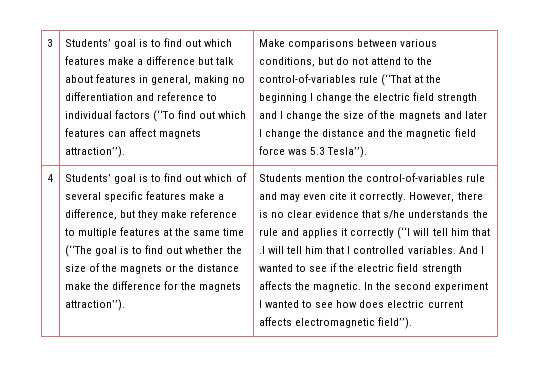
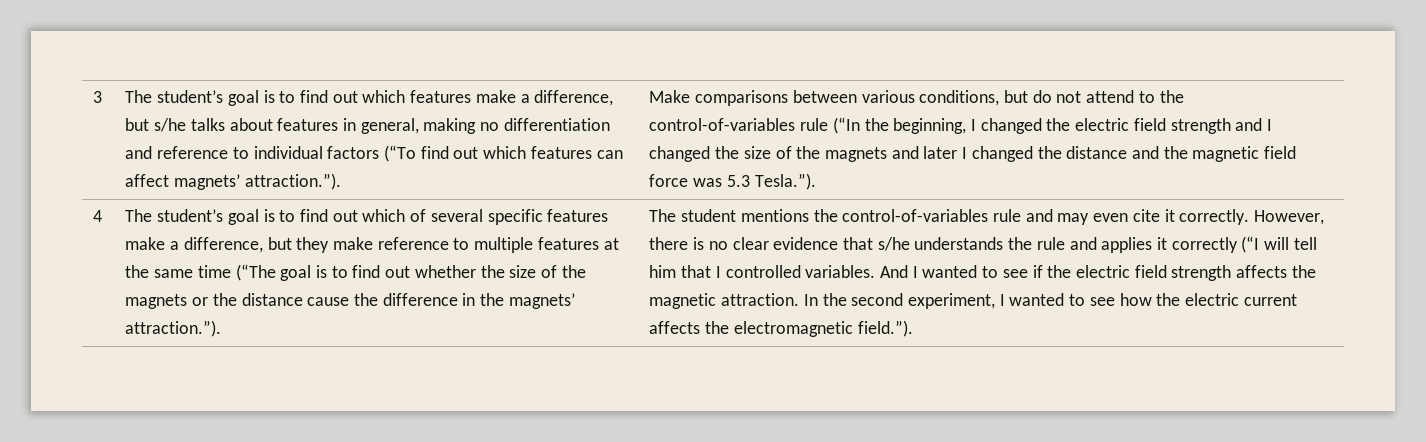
- Students’ goal is to find out which features make a difference but talk about features in general, making no differentiation and reference to individual factors (‘‘To find out which features can affect magnets attraction’’).
+ The student’s goal is to find out which features make a difference, but s/he talks about features in general, making no differentiation and reference to individual factors (“To find out which features can affect magnets’ attraction.”).
- Make comparisons between various conditions, but do not attend to the control-of-variables rule (‘‘That at the beginning I change the electric field strength and I change the size of the magnets and later I change the distance and the magnetic field force was 5.3 Tesla’’).
+ Make comparisons between various conditions, but do not attend to the control-of-variables rule (“In the beginning, I changed the electric field strength and I changed the size of the magnets and later I changed the distance and the magnetic field force was 5.3 Tesla.”).
- Students’ goal is to find out which of several specific features make a difference, but they make reference to multiple features at the same time (‘‘The goal is to find out whether the size of the magnets or the distance make the difference for the magnets attraction’’). | Students mention the control-of-variables rule and may even cite it correctly.
+ The student’s goal is to find out which of several specific features make a difference, but they make reference to multiple features at the same time (“The goal is to find out whether the size of the magnets or the distance cause the difference in the magnets’ attraction.”). | The student mentions the control-of-variables rule and may even cite it correctly.
- However, there is no clear evidence that s/he understands the rule and applies it correctly (‘‘I will tell him that .I will tell him that I controlled variables.
+ However, there is no clear evidence that s/he understands the rule and applies it correctly (“I will tell him that I controlled variables.
- And I wanted to see if the electric field strength affects the magnetic.
+ And I wanted to see if the electric field strength affects the magnetic attraction.
- In the second experiment I wanted to see how does electric current affects electromagnetic field’’).
+ In the second experiment, I wanted to see how the electric current affects the electromagnetic field.”).

